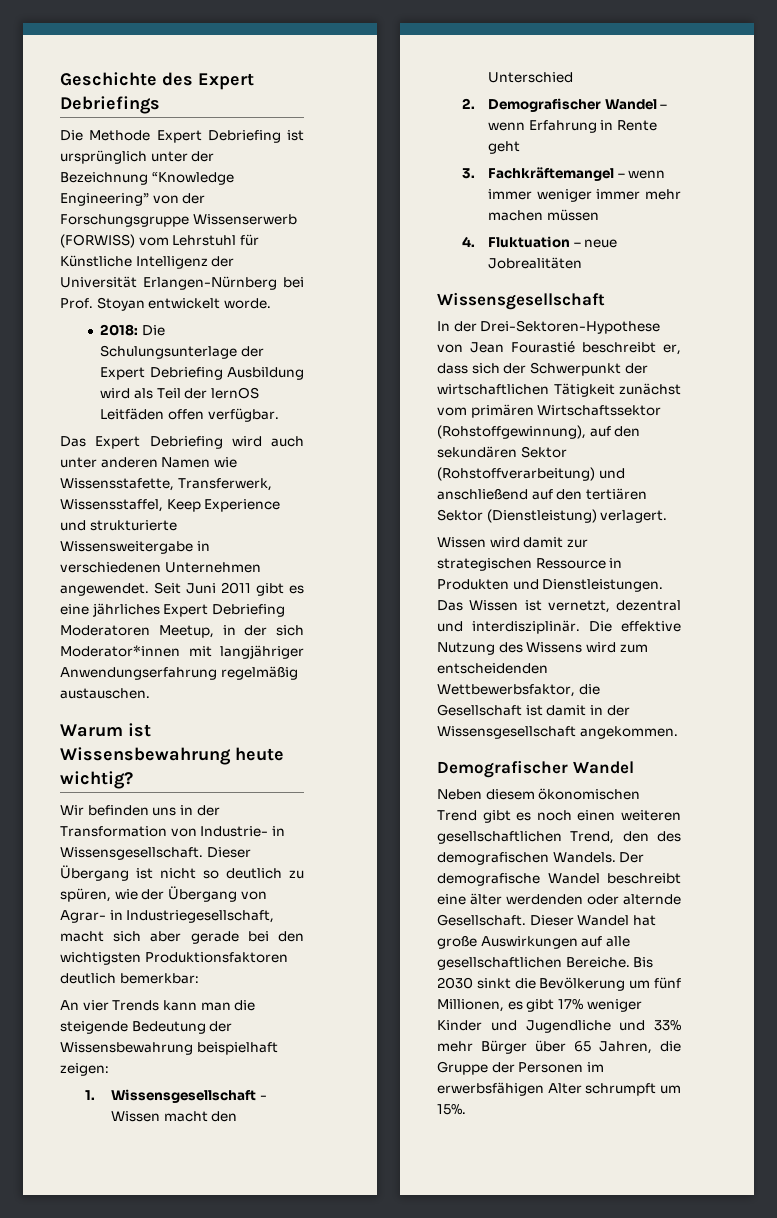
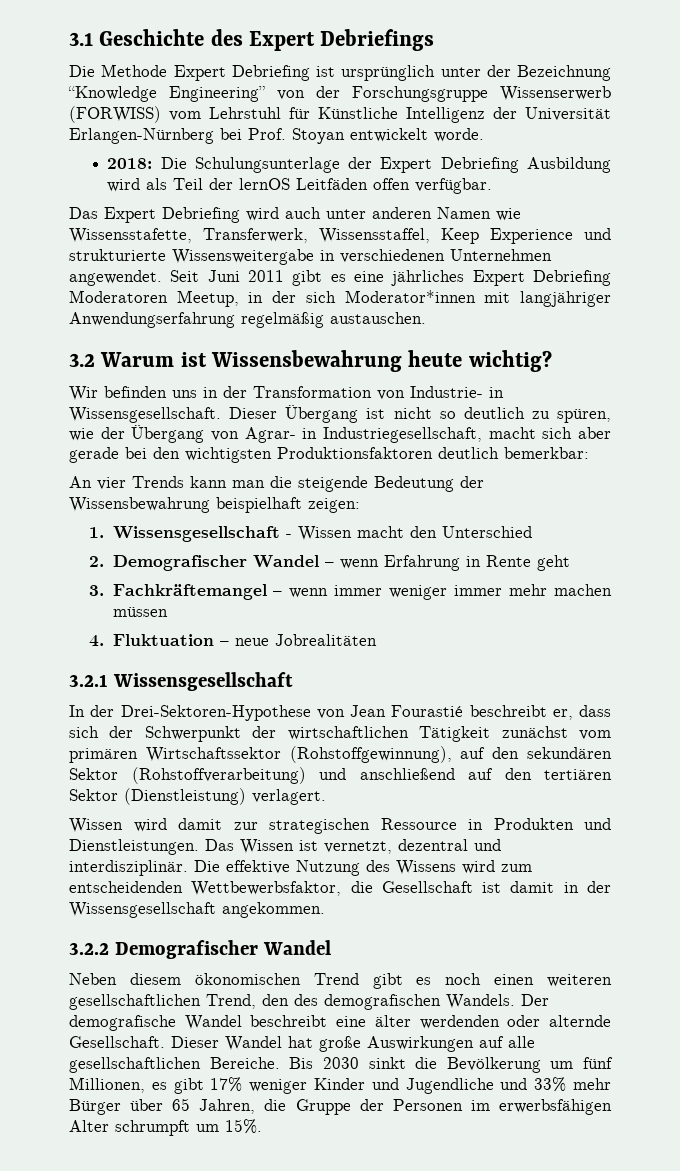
- Geschichte des Expert Debriefings
+ 3.1 Geschichte des Expert Debriefings
- Warum ist Wissensbewahrung heute wichtig?
+ 3.2 Warum ist Wissensbewahrung heute wichtig?
  4. Fluktuation – neue Jobrealitäten
- Wissensgesellschaft
+ 3.2.1 Wissensgesellschaft
  Die effektive Nutzung des Wissens wird zum entscheidenden Wettbewerbsfaktor, die Gesellschaft ist damit in der Wissensgesellschaft angekommen.
- Demografischer Wandel
+ 3.2.2 Demografischer Wandel

